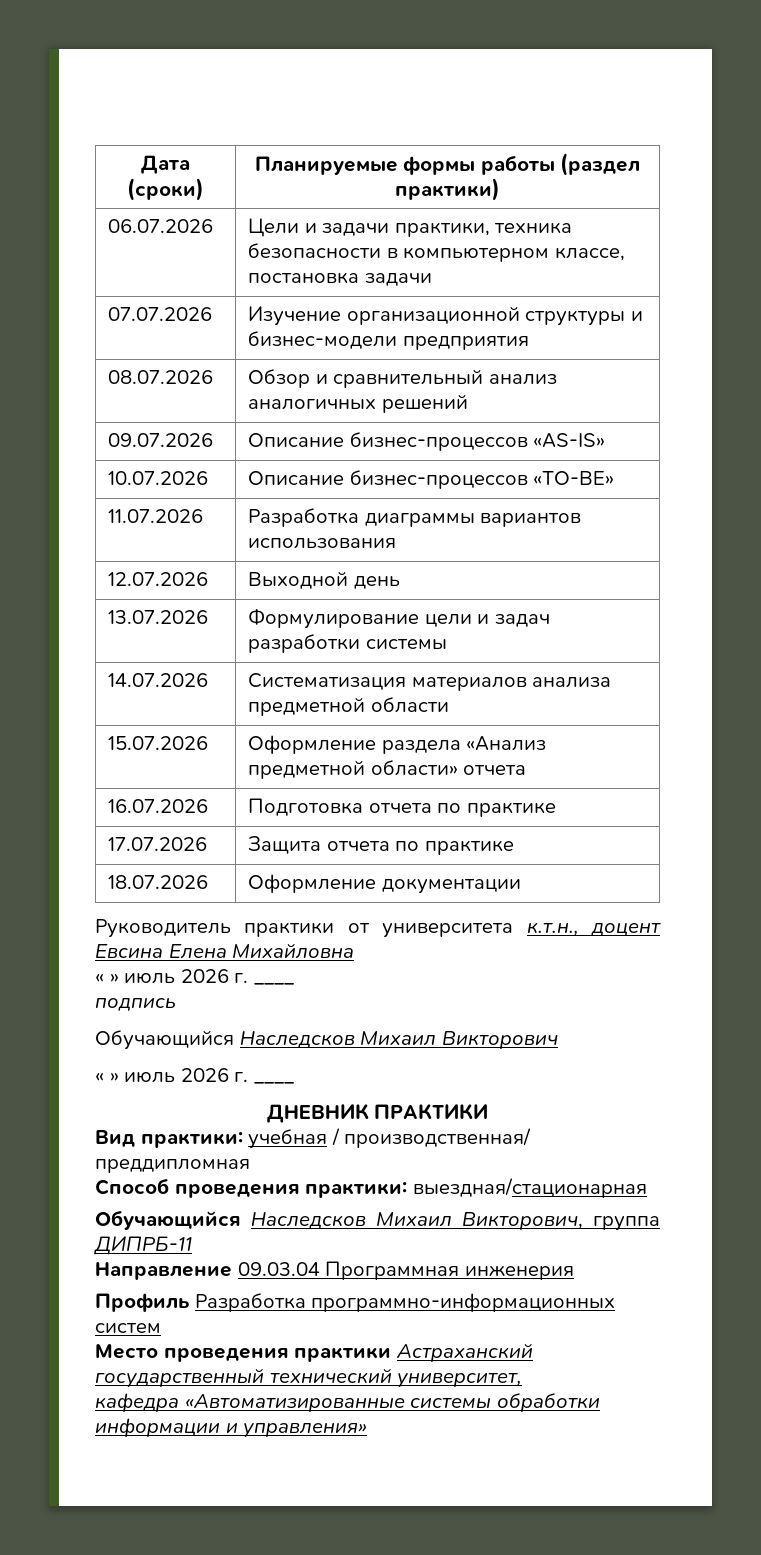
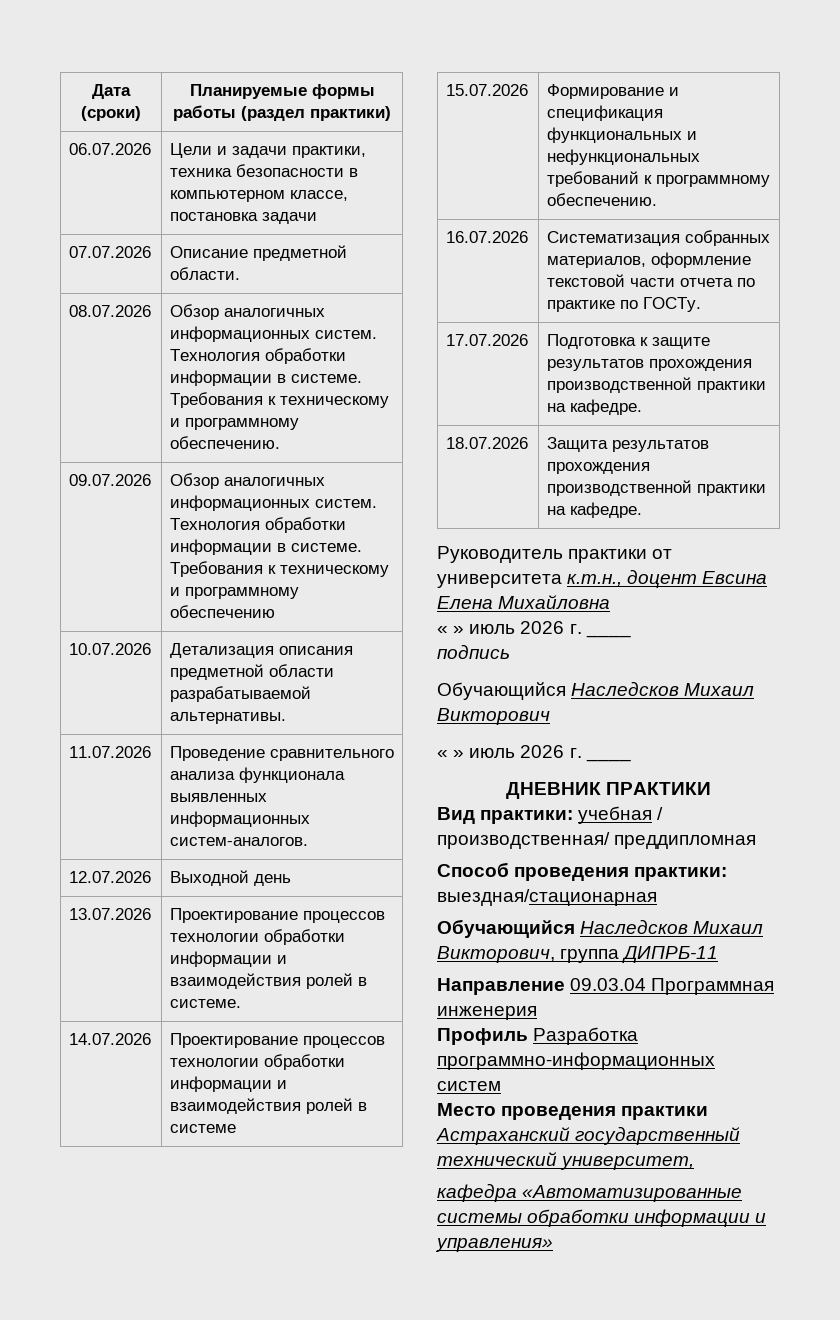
- 07.07.2026 | Изучение организационной структуры и бизнес-модели предприятия
- 08.07.2026 | Обзор и сравнительный анализ аналогичных решений
- 09.07.2026 | Описание бизнес-процессов «AS-IS»
- 10.07.2026 | Описание бизнес-процессов «TO-BE»
- 11.07.2026 | Разработка диаграммы вариантов использования
+ 07.07.2026 | Описание предметной области.
+ 08.07.2026 | Обзор аналогичных информационных систем. Технология обработки информации в системе. Требования к техническому и программному обеспечению.
+ 09.07.2026 | Обзор аналогичных информационных систем. Технология обработки информации в системе. Требования к техническому и программному обеспечению
+ 10.07.2026 | Детализация описания предметной области разрабатываемой альтернативы.
+ 11.07.2026 | Проведение сравнительного анализа функционала выявленных информационных систем-аналогов.
  12.07.2026 | Выходной день
- 13.07.2026 | Формулирование цели и задач разработки системы
- 14.07.2026 | Систематизация материалов анализа предметной области
- 15.07.2026 | Оформление раздела «Анализ предметной области» отчета
- 16.07.2026 | Подготовка отчета по практике
+ 13.07.2026 | Проектирование процессов технологии обработки информации и взаимодействия ролей в системе.
+ 14.07.2026 | Проектирование процессов технологии обработки информации и взаимодействия ролей в системе
+ 15.07.2026 | Формирование и спецификация функциональных и нефункциональных требований к программному обеспечению.
+ 16.07.2026 | Систематизация собранных материалов, оформление текстовой части отчета по практике по ГОСТу.
- 17.07.2026 | Защита отчета по практике
- 18.07.2026 | Оформление документации
+ 17.07.2026 | Подготовка к защите результатов прохождения производственной практики на кафедре.
+ 18.07.2026 | Защита результатов прохождения производственной практики на кафедре.

